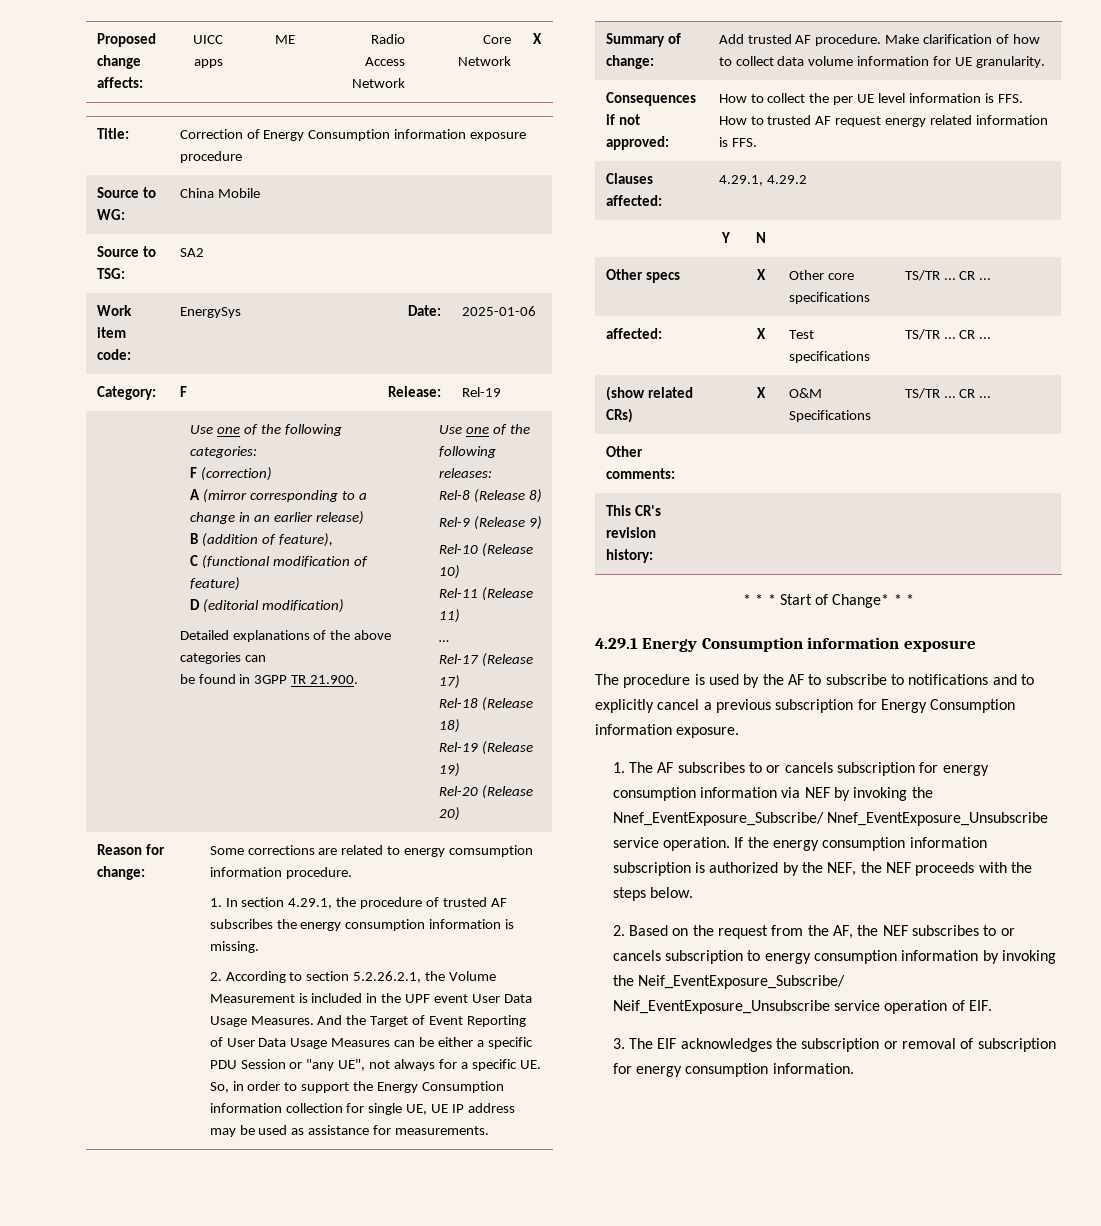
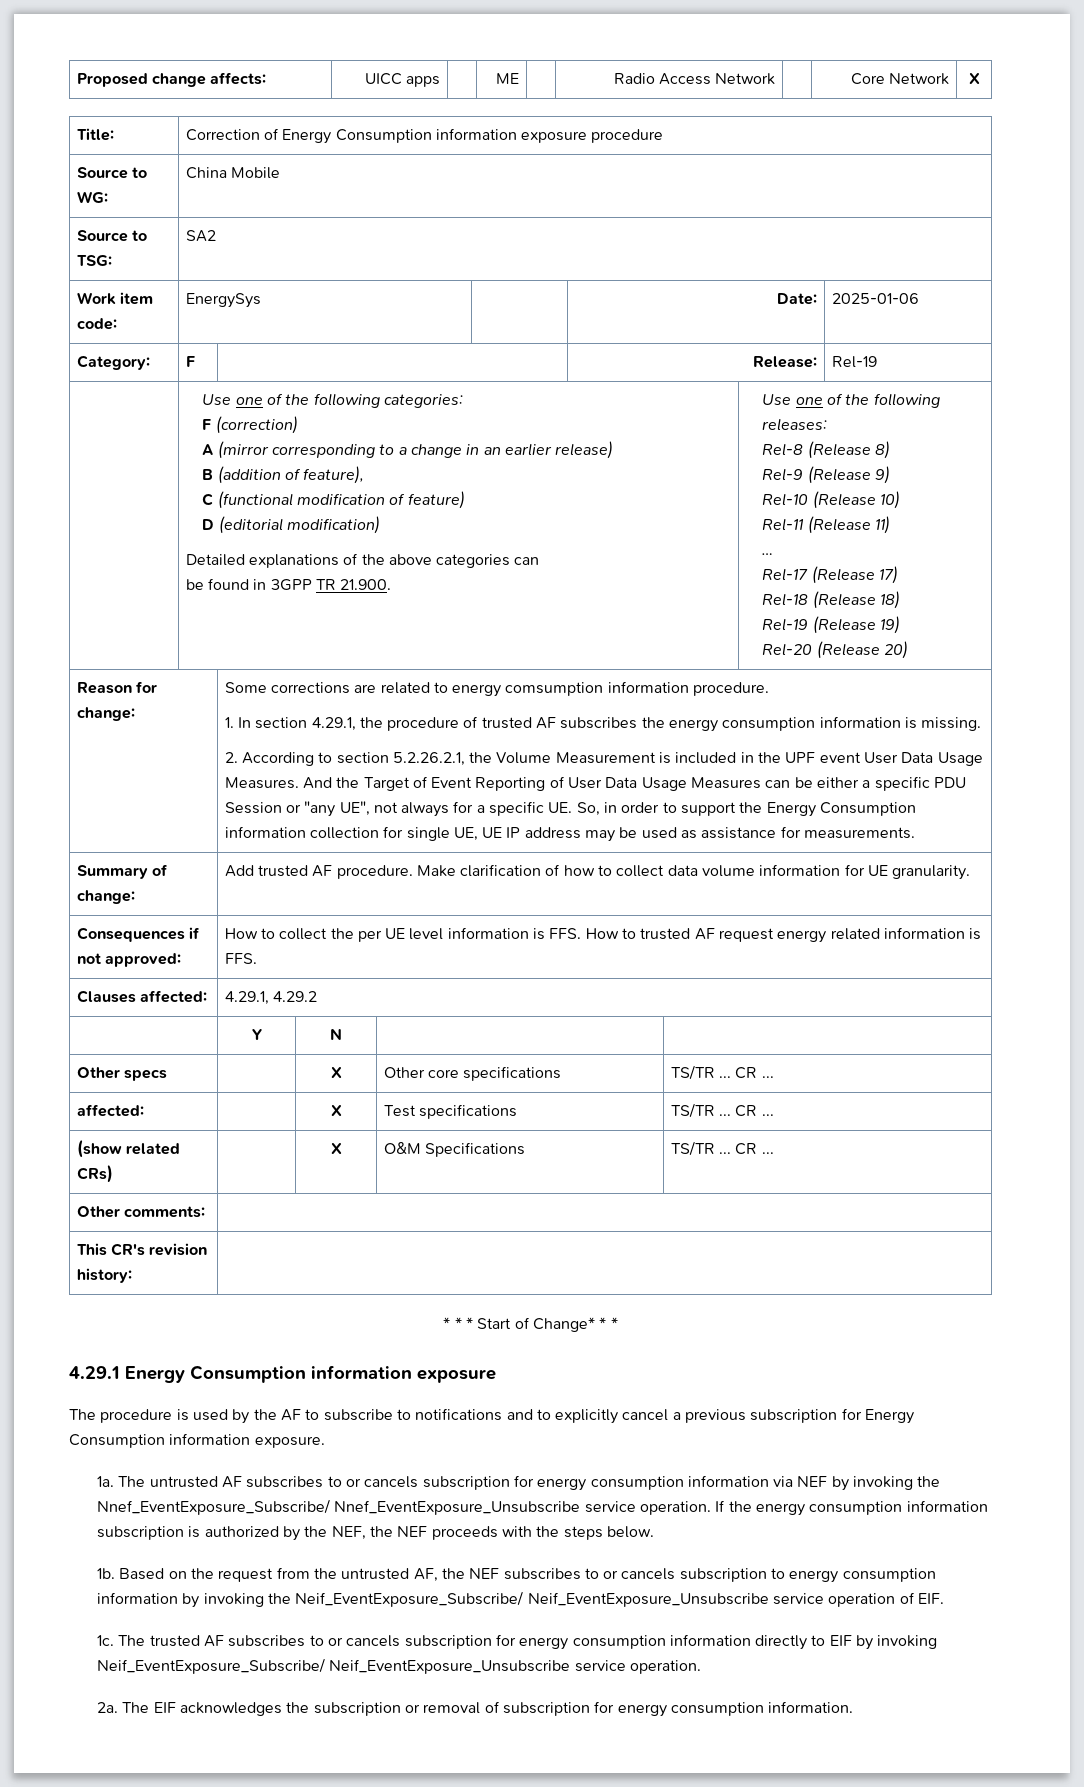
- 1. The AF subscribes to or cancels subscription for energy consumption information via NEF by invoking the Nnef_EventExposure_Subscribe/ Nnef_EventExposure_Unsubscribe service operation.
+ 1a. The untrusted AF subscribes to or cancels subscription for energy consumption information via NEF by invoking the Nnef_EventExposure_Subscribe/ Nnef_EventExposure_Unsubscribe service operation.
- 2. Based on the request from the AF, the NEF subscribes to or cancels subscription to energy consumption information by invoking the Neif_EventExposure_Subscribe/ Neif_EventExposure_Unsubscribe service operation of EIF.
+ 1b. Based on the request from the untrusted AF, the NEF subscribes to or cancels subscription to energy consumption information by invoking the Neif_EventExposure_Subscribe/ Neif_EventExposure_Unsubscribe service operation of EIF.
- 3. The EIF acknowledges the subscription or removal of subscription for energy consumption information.
+ 1c. The trusted AF subscribes to or cancels subscription for energy consumption information directly to EIF by invoking Neif_EventExposure_Subscribe/ Neif_EventExposure_Unsubscribe service operation.
+ 2a. The EIF acknowledges the subscription or removal of subscription for energy consumption information.

